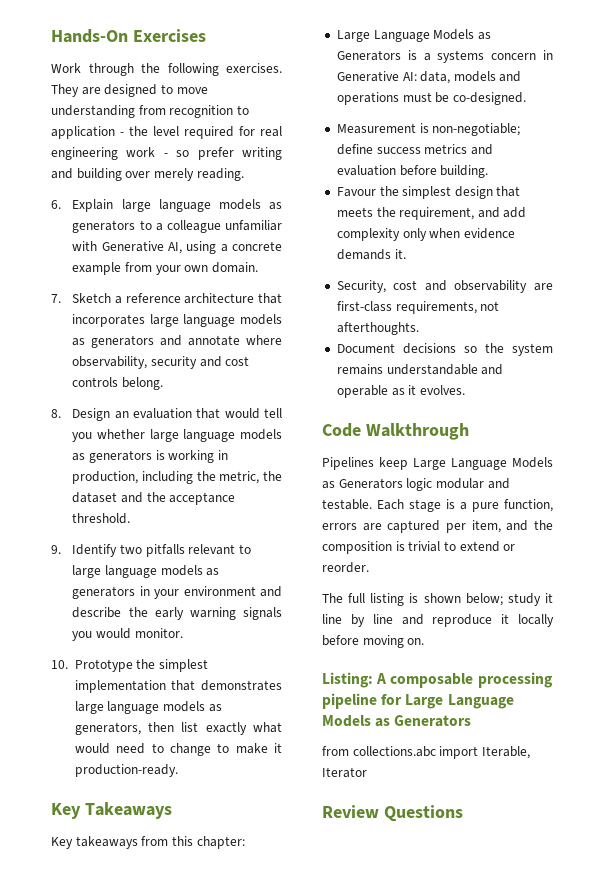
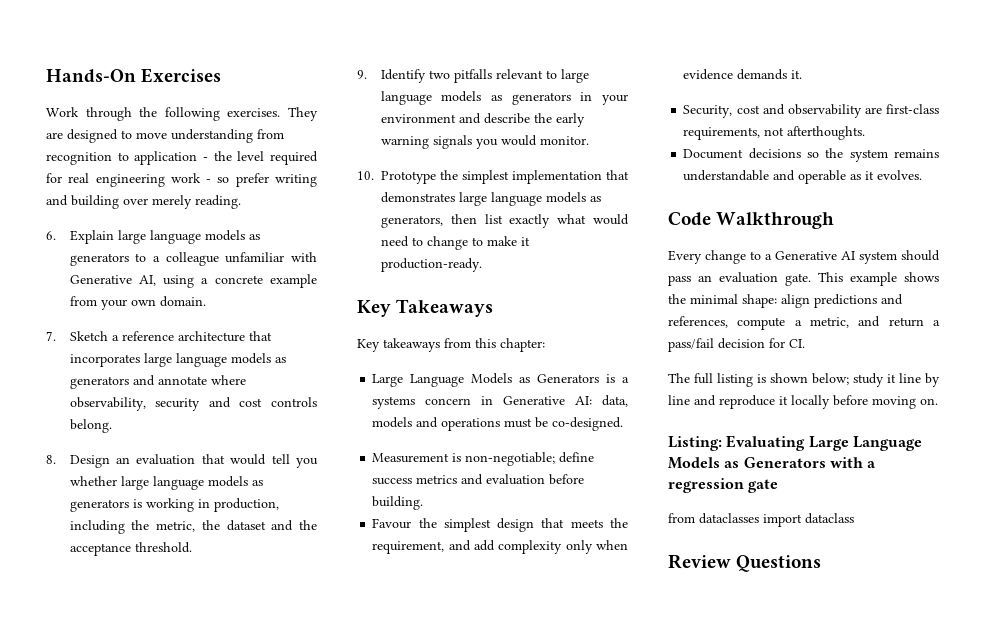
- Pipelines keep Large Language Models as Generators logic modular and testable. Each stage is a pure function, errors are captured per item, and the composition is trivial to extend or reorder.
+ Every change to a Generative AI system should pass an evaluation gate. This example shows the minimal shape: align predictions and references, compute a metric, and return a pass/fail decision for CI.
- Listing: A composable processing pipeline for Large Language Models as Generators
- from collections.abc import Iterable, Iterator
+ Listing: Evaluating Large Language Models as Generators with a regression gate
+ from dataclasses import dataclass

